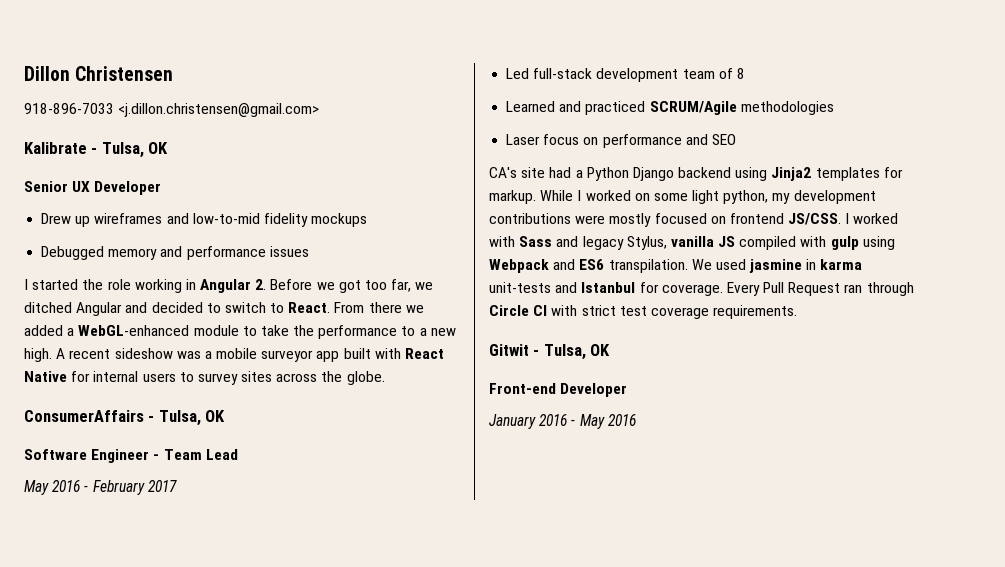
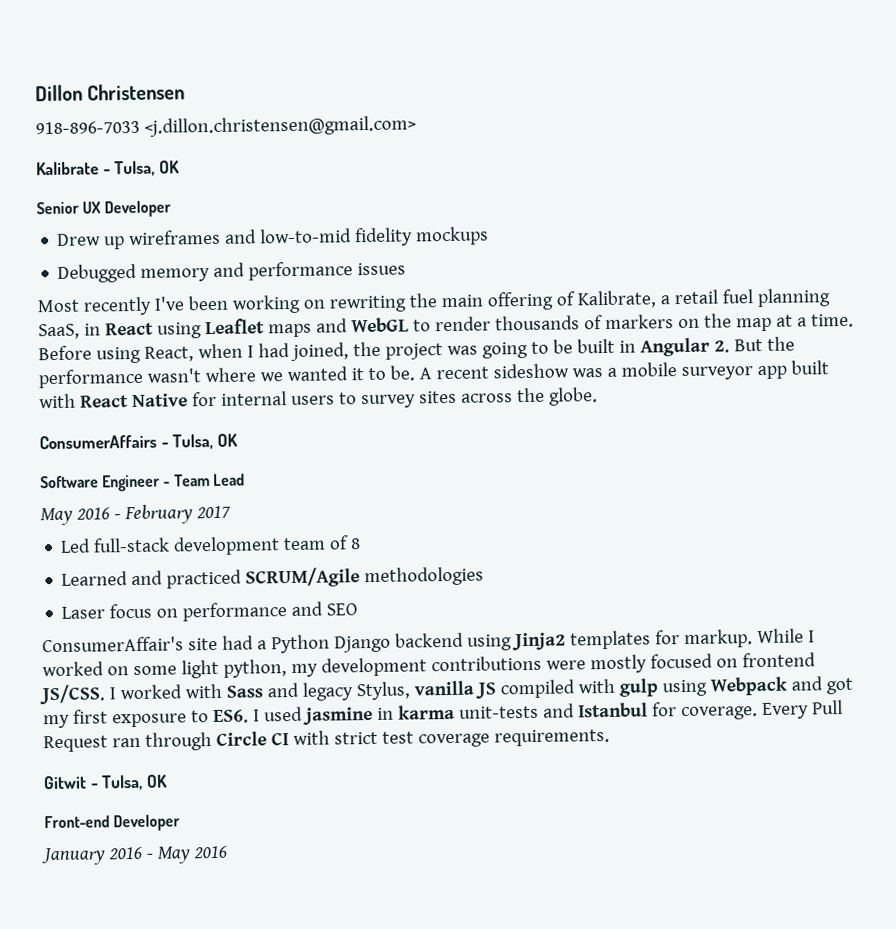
- I started the role working in Angular 2. Before we got too far, we ditched Angular and decided to switch to React. From there we added a WebGL-enhanced module to take the performance to a new high.
+ Most recently I've been working on rewriting the main offering of Kalibrate, a retail fuel planning SaaS, in React using Leaflet maps and WebGL to render thousands of markers on the map at a time. Before using React, when I had joined, the project was going to be built in Angular 2. But the performance wasn't where we wanted it to be.
- CA's site had a Python Django backend using Jinja2 templates for markup.
+ ConsumerAffair's site had a Python Django backend using Jinja2 templates for markup.
- I worked with Sass and legacy Stylus, vanilla JS compiled with gulp using Webpack and ES6 transpilation. We used jasmine in karma unit-tests and Istanbul for coverage.
+ I worked with Sass and legacy Stylus, vanilla JS compiled with gulp using Webpack and got my first exposure to ES6. I used jasmine in karma unit-tests and Istanbul for coverage.

